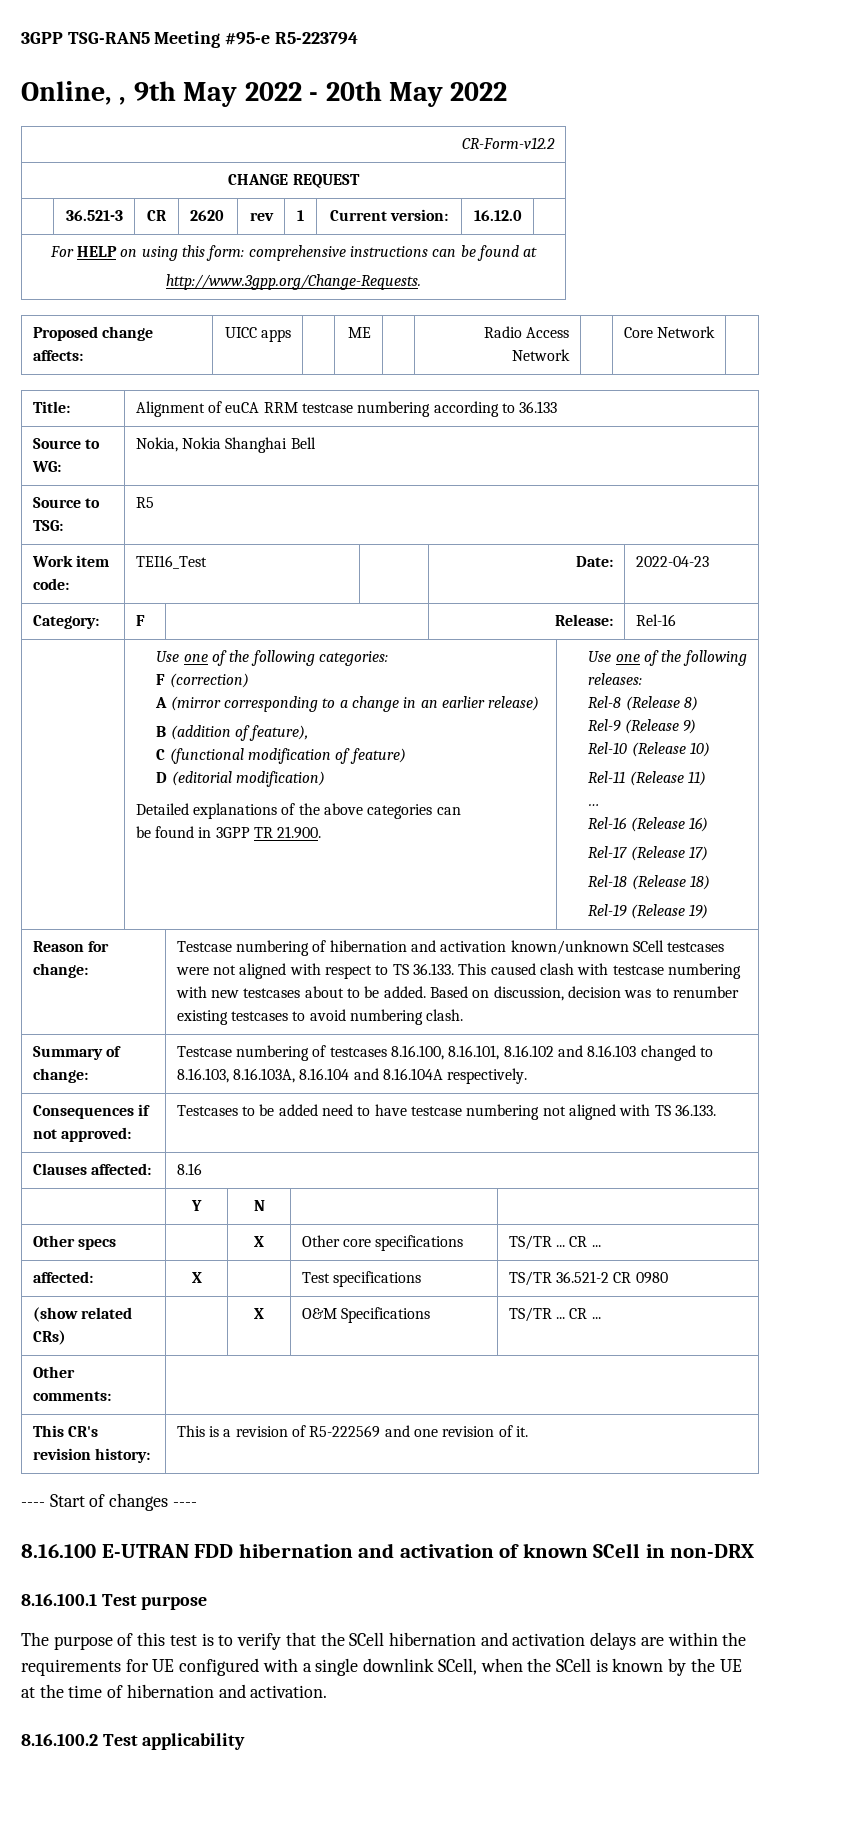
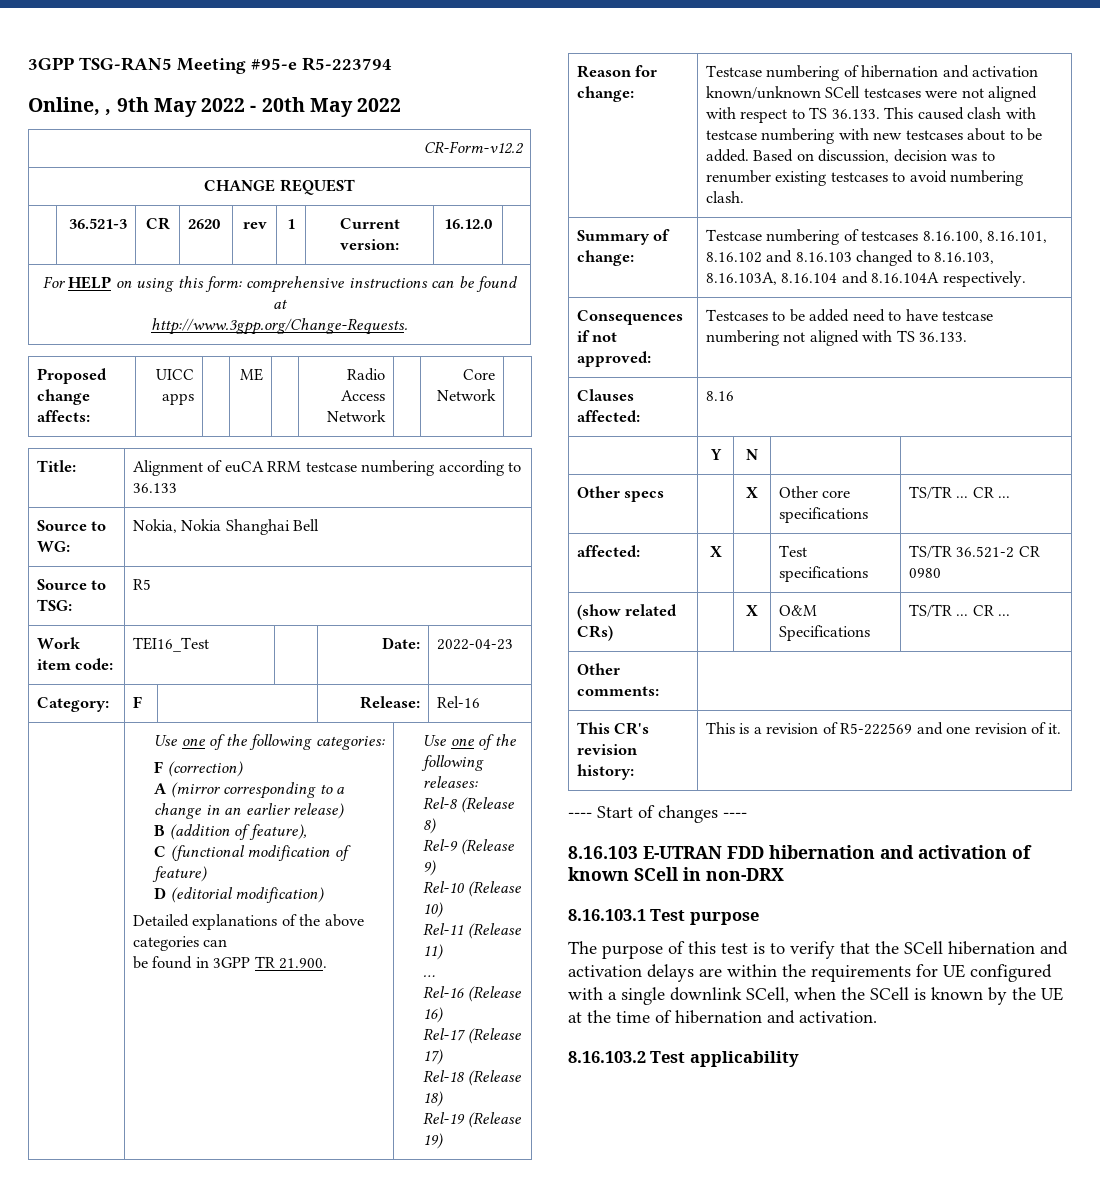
- 8.16.100 E-UTRAN FDD hibernation and activation of known SCell in non-DRX
+ 8.16.103 E-UTRAN FDD hibernation and activation of known SCell in non-DRX
- 8.16.100.1 Test purpose
+ 8.16.103.1 Test purpose
- 8.16.100.2 Test applicability
+ 8.16.103.2 Test applicability

